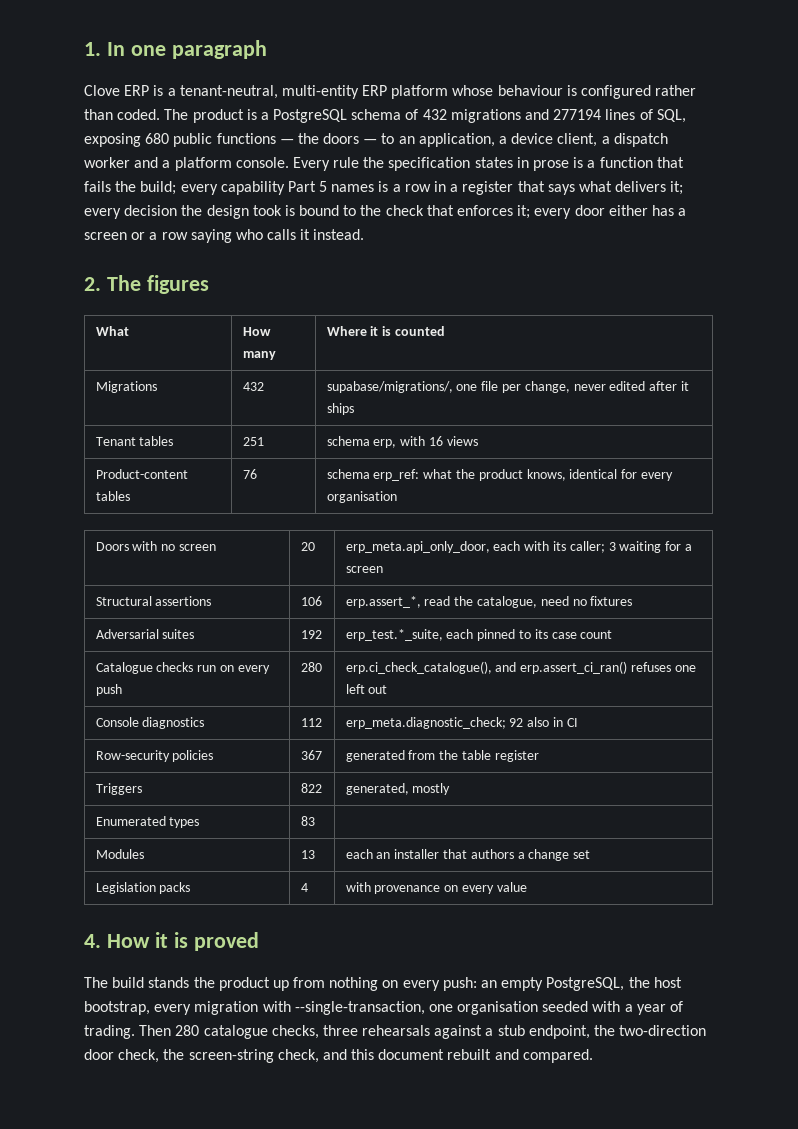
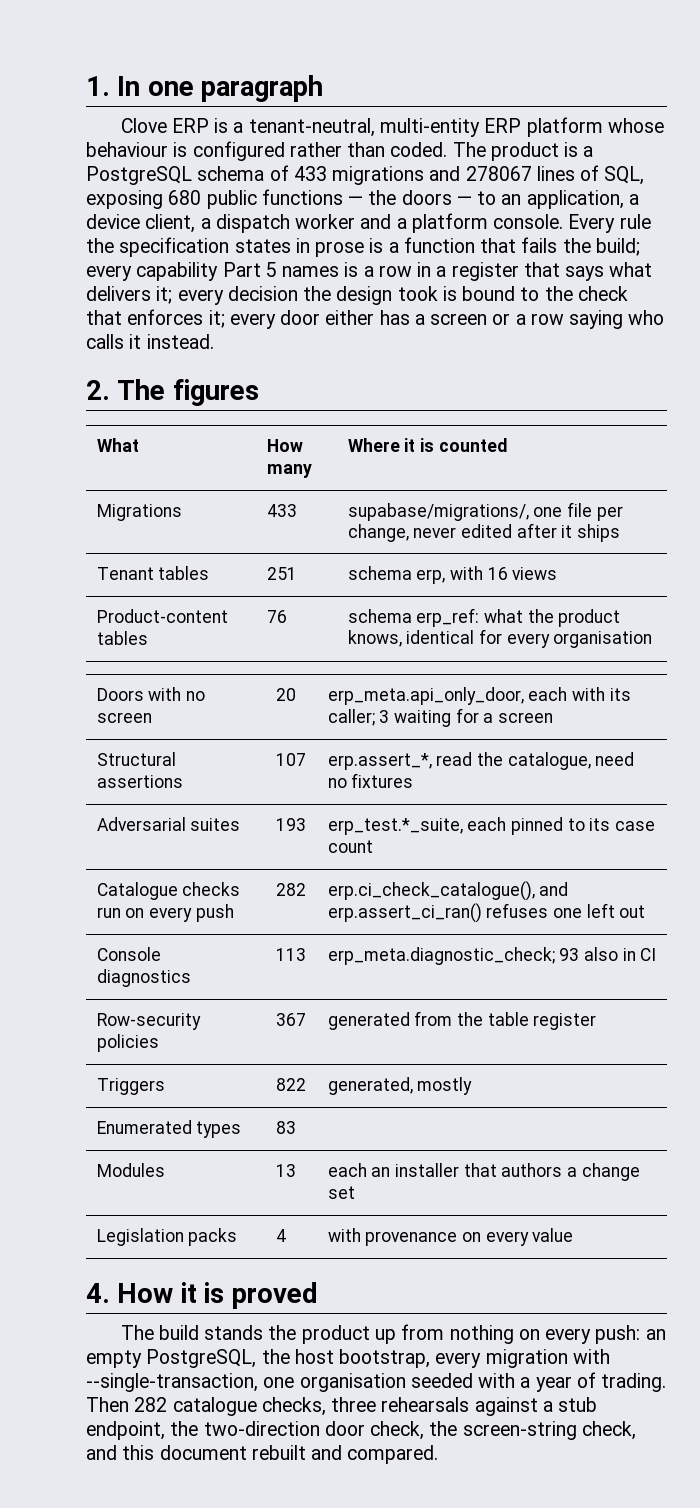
- The product is a PostgreSQL schema of 432 migrations and 277194 lines of SQL, exposing 680 public functions — the doors — to an application, a device client, a dispatch worker and a platform console.
+ The product is a PostgreSQL schema of 433 migrations and 278067 lines of SQL, exposing 680 public functions — the doors — to an application, a device client, a dispatch worker and a platform console.
- Migrations | 432 | supabase/migrations/, one file per change, never edited after it ships
+ Migrations | 433 | supabase/migrations/, one file per change, never edited after it ships
- Structural assertions | 106 | erp.assert_*, read the catalogue, need no fixtures
+ Structural assertions | 107 | erp.assert_*, read the catalogue, need no fixtures
- Adversarial suites | 192 | erp_test.*_suite, each pinned to its case count
+ Adversarial suites | 193 | erp_test.*_suite, each pinned to its case count
- Catalogue checks run on every push | 280 | erp.ci_check_catalogue(), and erp.assert_ci_ran() refuses one left out
+ Catalogue checks run on every push | 282 | erp.ci_check_catalogue(), and erp.assert_ci_ran() refuses one left out
- Console diagnostics | 112 | erp_meta.diagnostic_check; 92 also in CI
+ Console diagnostics | 113 | erp_meta.diagnostic_check; 93 also in CI
- Then 280 catalogue checks, three rehearsals against a stub endpoint, the two-direction door check, the screen-string check, and this document rebuilt and compared.
+ Then 282 catalogue checks, three rehearsals against a stub endpoint, the two-direction door check, the screen-string check, and this document rebuilt and compared.

